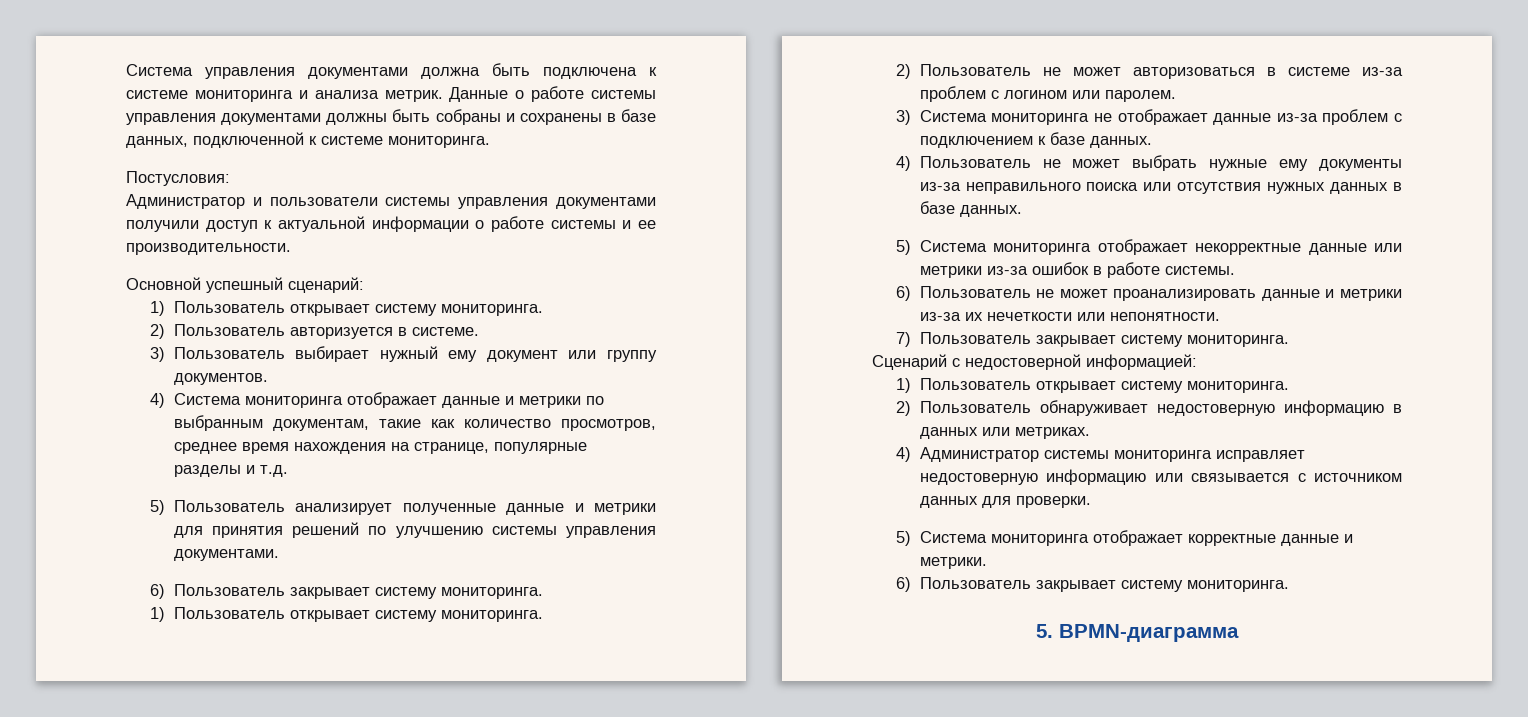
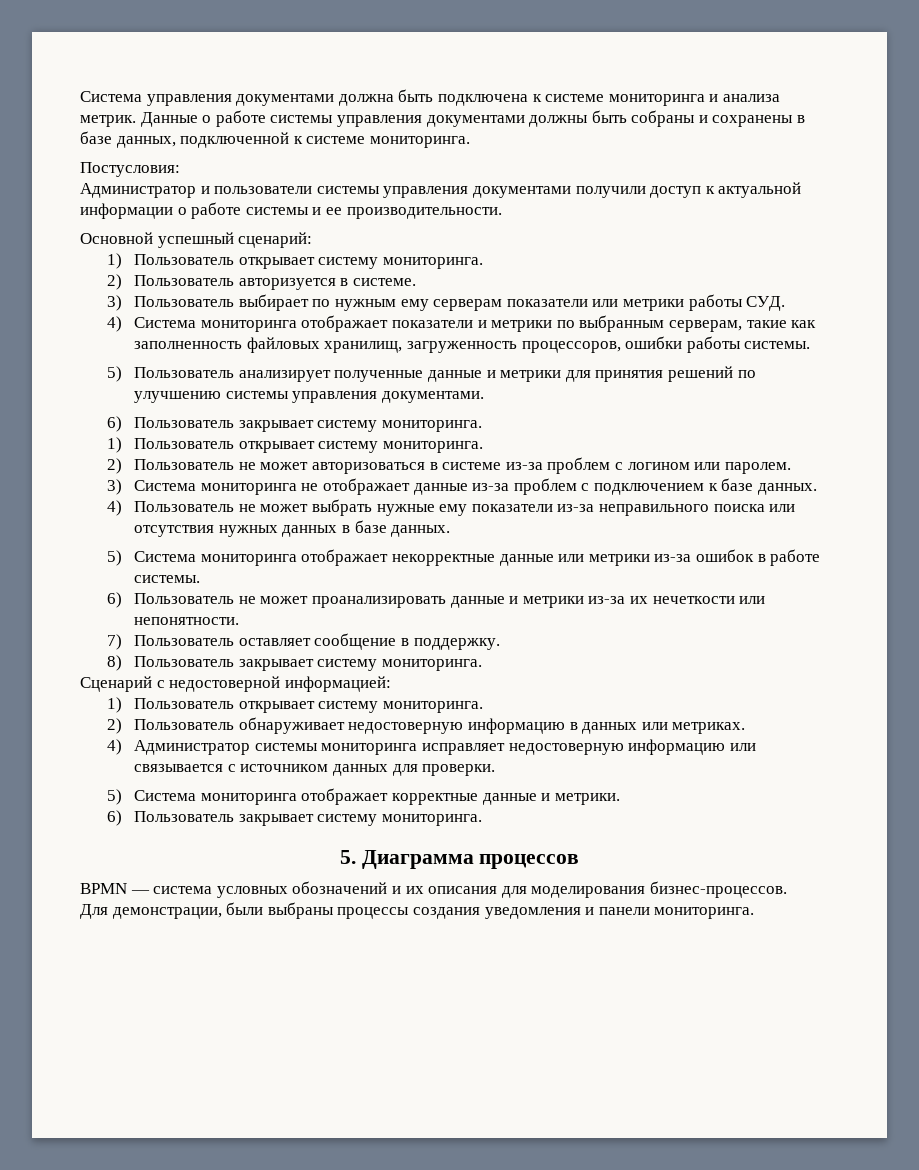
- 3) Пользователь выбирает нужный ему документ или группу документов.
+ 3) Пользователь выбирает по нужным ему серверам показатели или метрики работы СУД.
- 4) Система мониторинга отображает данные и метрики по выбранным документам, такие как количество просмотров, среднее время нахождения на странице, популярные разделы и т.д.
+ 4) Система мониторинга отображает показатели и метрики по выбранным серверам, такие как заполненность файловых хранилищ, загруженность процессоров, ошибки работы системы.
- 4) Пользователь не может выбрать нужные ему документы из-за неправильного поиска или отсутствия нужных данных в базе данных.
+ 4) Пользователь не может выбрать нужные ему показатели из-за неправильного поиска или отсутствия нужных данных в базе данных.
- 7) Пользователь закрывает систему мониторинга.
+ 7) Пользователь оставляет сообщение в поддержку.
+ 8) Пользователь закрывает систему мониторинга.
- 5. BPMN-диаграмма
+ 5. Диаграмма процессов
+ BPMN — система условных обозначений и их описания для моделирования бизнес-процессов.
+ Для демонстрации, были выбраны процессы создания уведомления и панели мониторинга.

